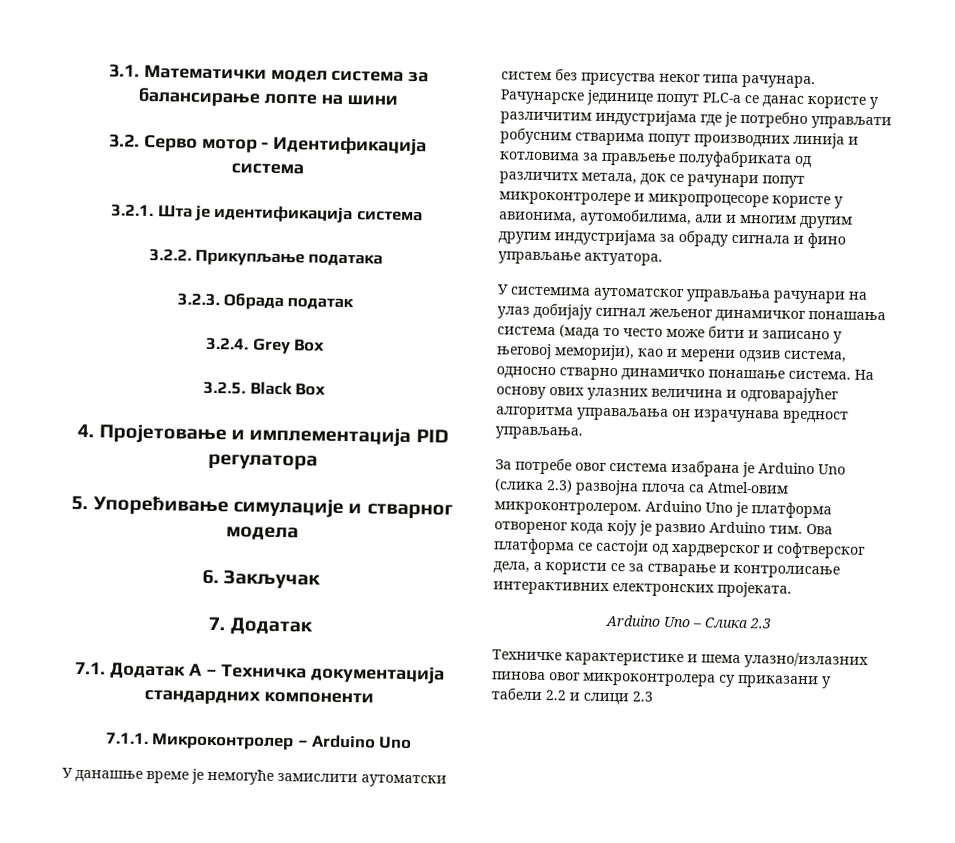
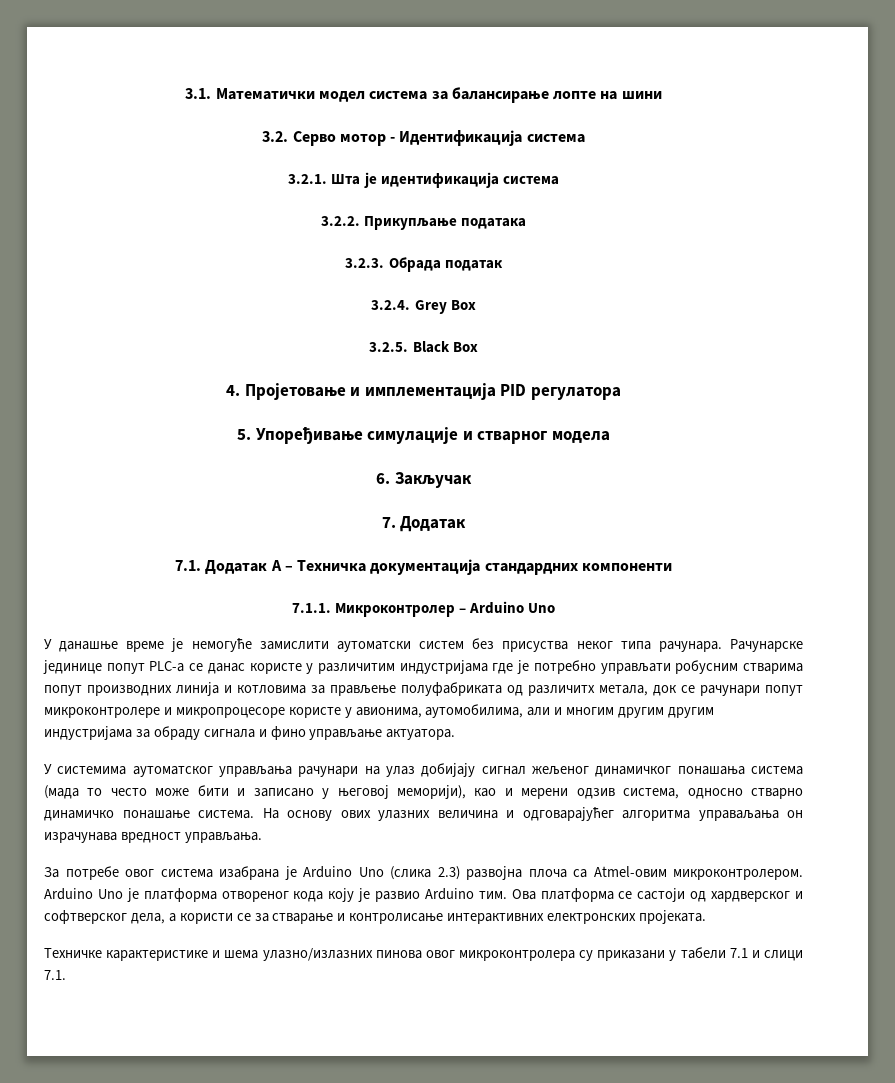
- Arduino Uno – Слика 2.3
- Техничке карактеристике и шема улазно/излазних пинова овог микроконтролера су приказани у табели 2.2 и слици 2.3
+ Техничке карактеристике и шема улазно/излазних пинова овог микроконтролера су приказани у табели 7.1 и слици 7.1.

